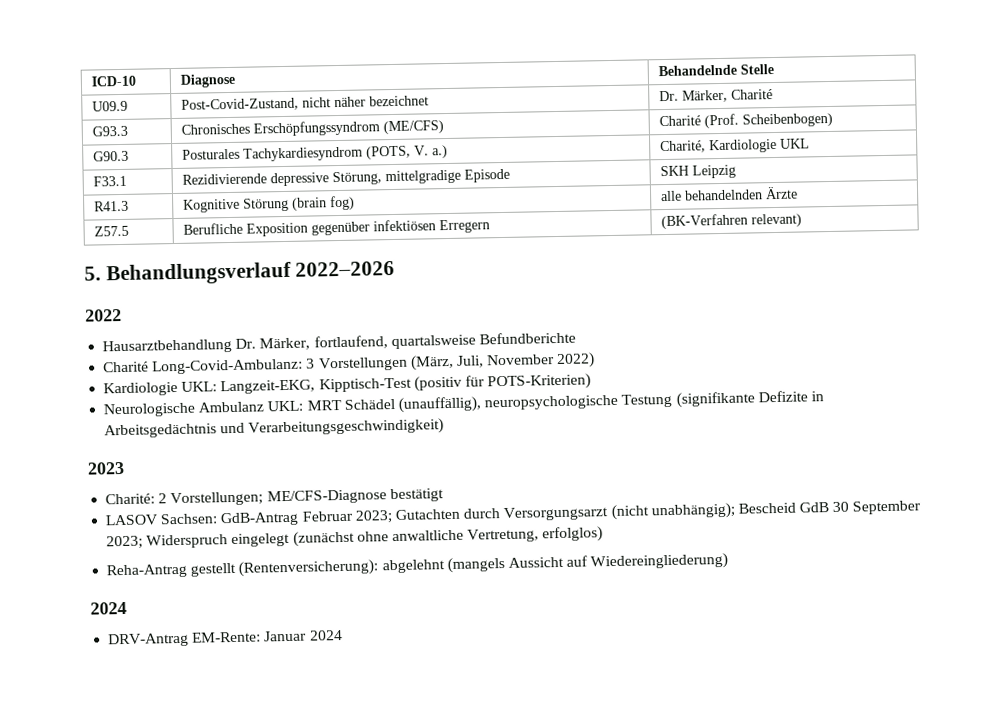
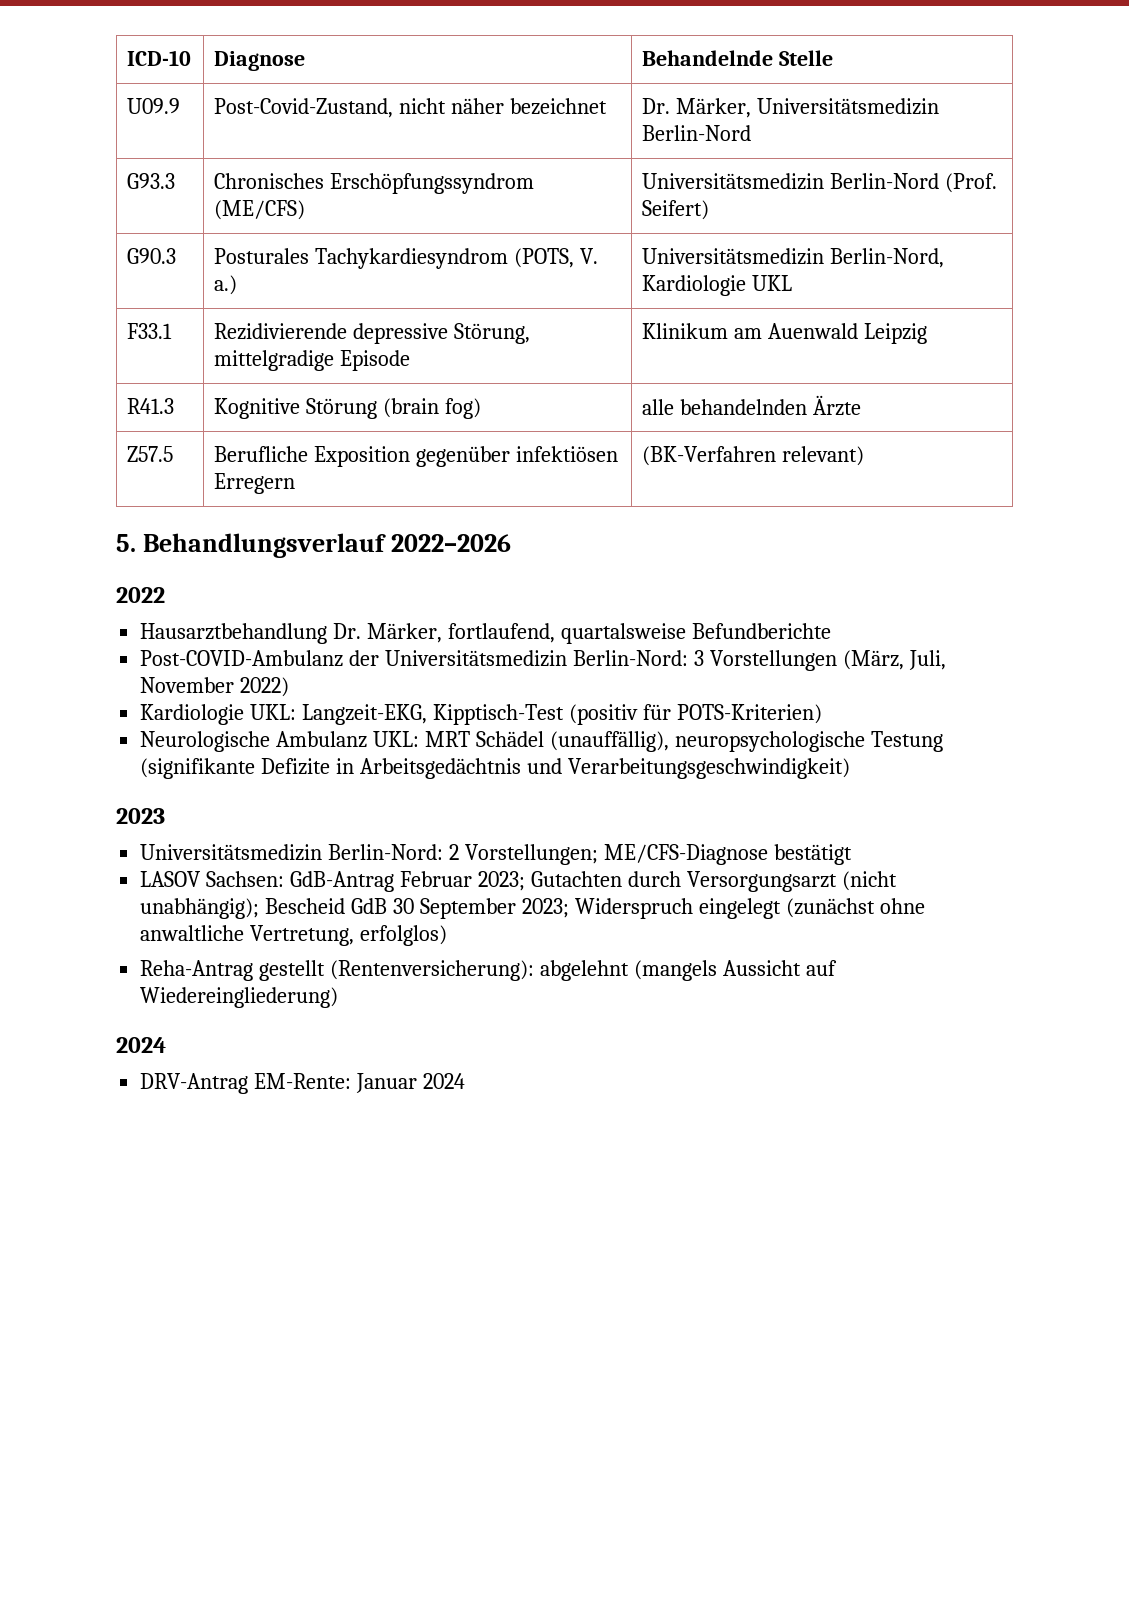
- U09.9 | Post-Covid-Zustand, nicht näher bezeichnet | Dr. Märker, Charité
+ U09.9 | Post-Covid-Zustand, nicht näher bezeichnet | Dr. Märker, Universitätsmedizin Berlin-Nord
- G93.3 | Chronisches Erschöpfungssyndrom (ME/CFS) | Charité (Prof. Scheibenbogen)
+ G93.3 | Chronisches Erschöpfungssyndrom (ME/CFS) | Universitätsmedizin Berlin-Nord (Prof. Seifert)
- G90.3 | Posturales Tachykardiesyndrom (POTS, V. a.) | Charité, Kardiologie UKL
+ G90.3 | Posturales Tachykardiesyndrom (POTS, V. a.) | Universitätsmedizin Berlin-Nord, Kardiologie UKL
- F33.1 | Rezidivierende depressive Störung, mittelgradige Episode | SKH Leipzig
+ F33.1 | Rezidivierende depressive Störung, mittelgradige Episode | Klinikum am Auenwald Leipzig
- Charité Long-Covid-Ambulanz: 3 Vorstellungen (März, Juli, November 2022)
+ Post-COVID-Ambulanz der Universitätsmedizin Berlin-Nord: 3 Vorstellungen (März, Juli, November 2022)
- Charité: 2 Vorstellungen; ME/CFS-Diagnose bestätigt
+ Universitätsmedizin Berlin-Nord: 2 Vorstellungen; ME/CFS-Diagnose bestätigt

